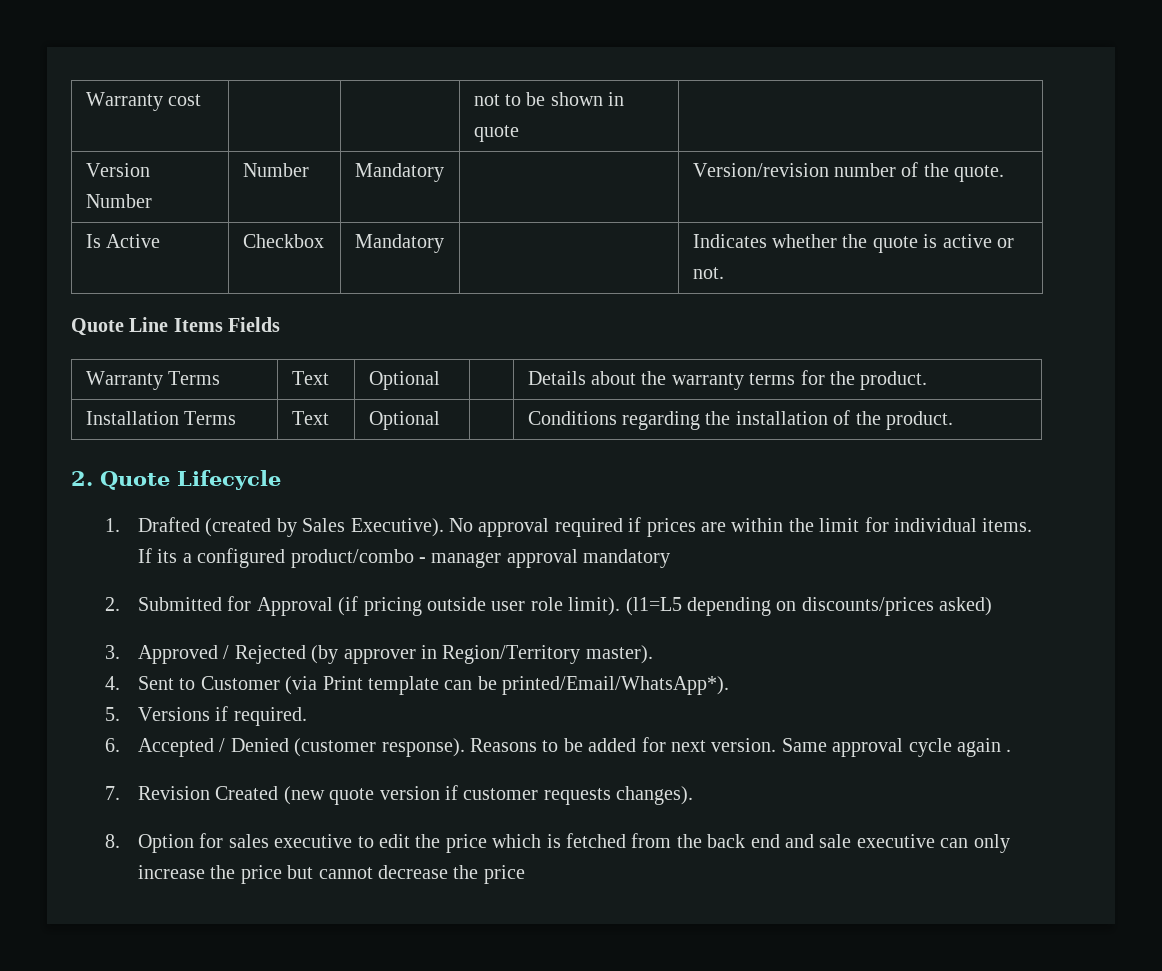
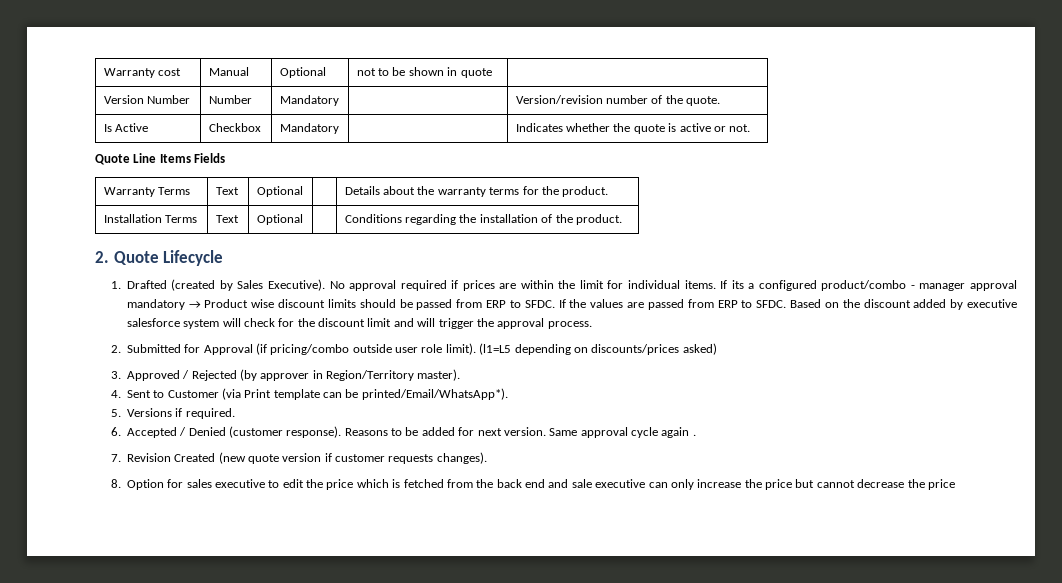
- Warranty cost | | | not to be shown in quote |
+ Warranty cost | Manual | Optional | not to be shown in quote |
- If its a configured product/combo - manager approval mandatory
+ If its a configured product/combo - manager approval mandatory → Product wise discount limits should be passed from ERP to SFDC. If the values are passed from ERP to SFDC. Based on the discount added by executive salesforce system will check for the discount limit and will trigger the approval process.
- 2. Submitted for Approval (if pricing outside user role limit).
+ 2. Submitted for Approval (if pricing/combo outside user role limit).

